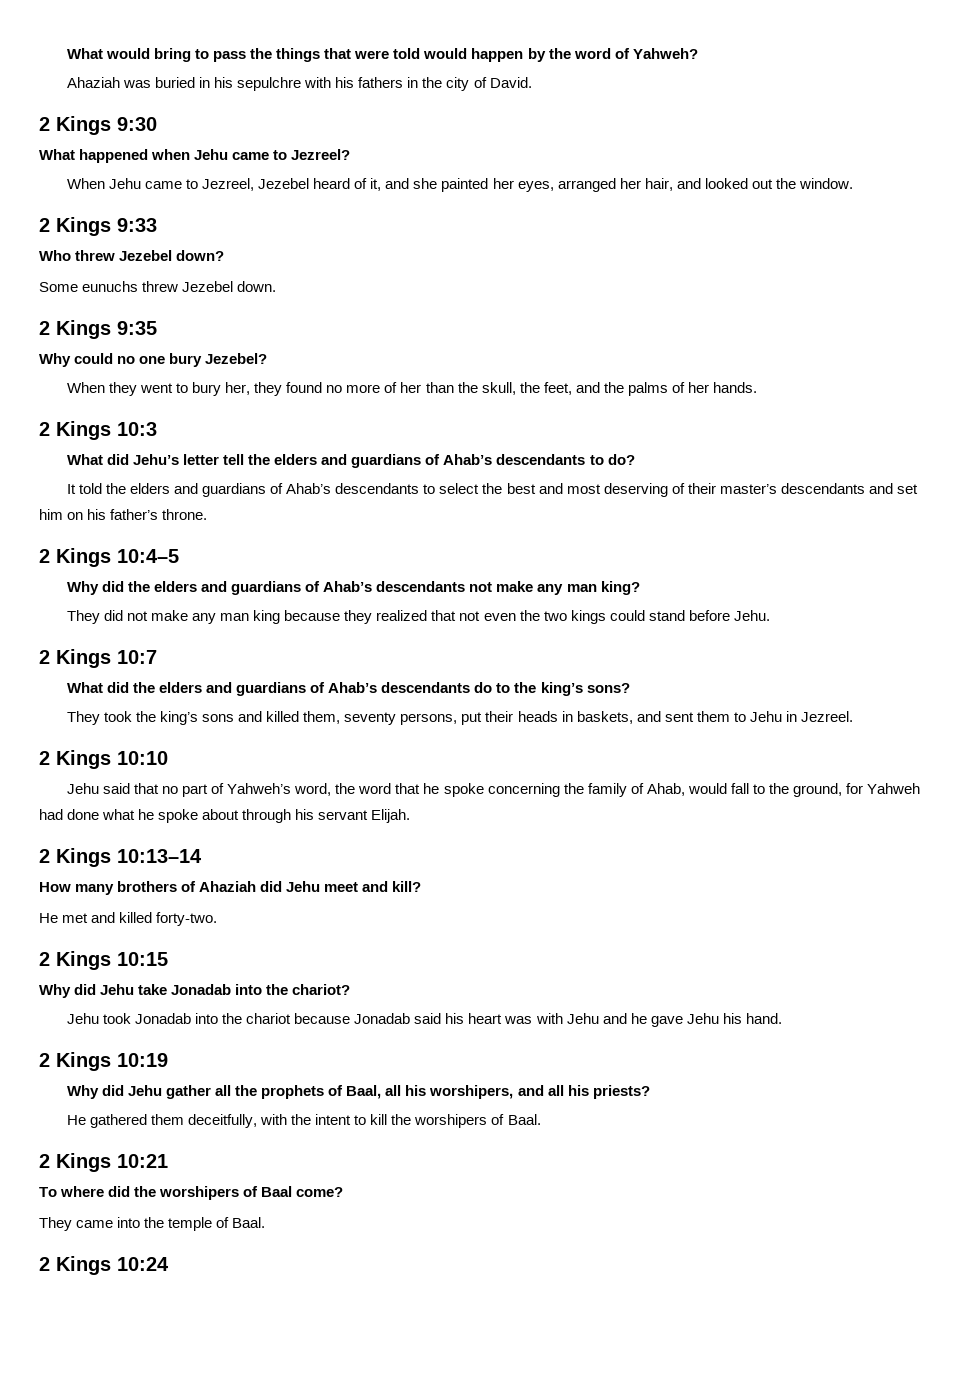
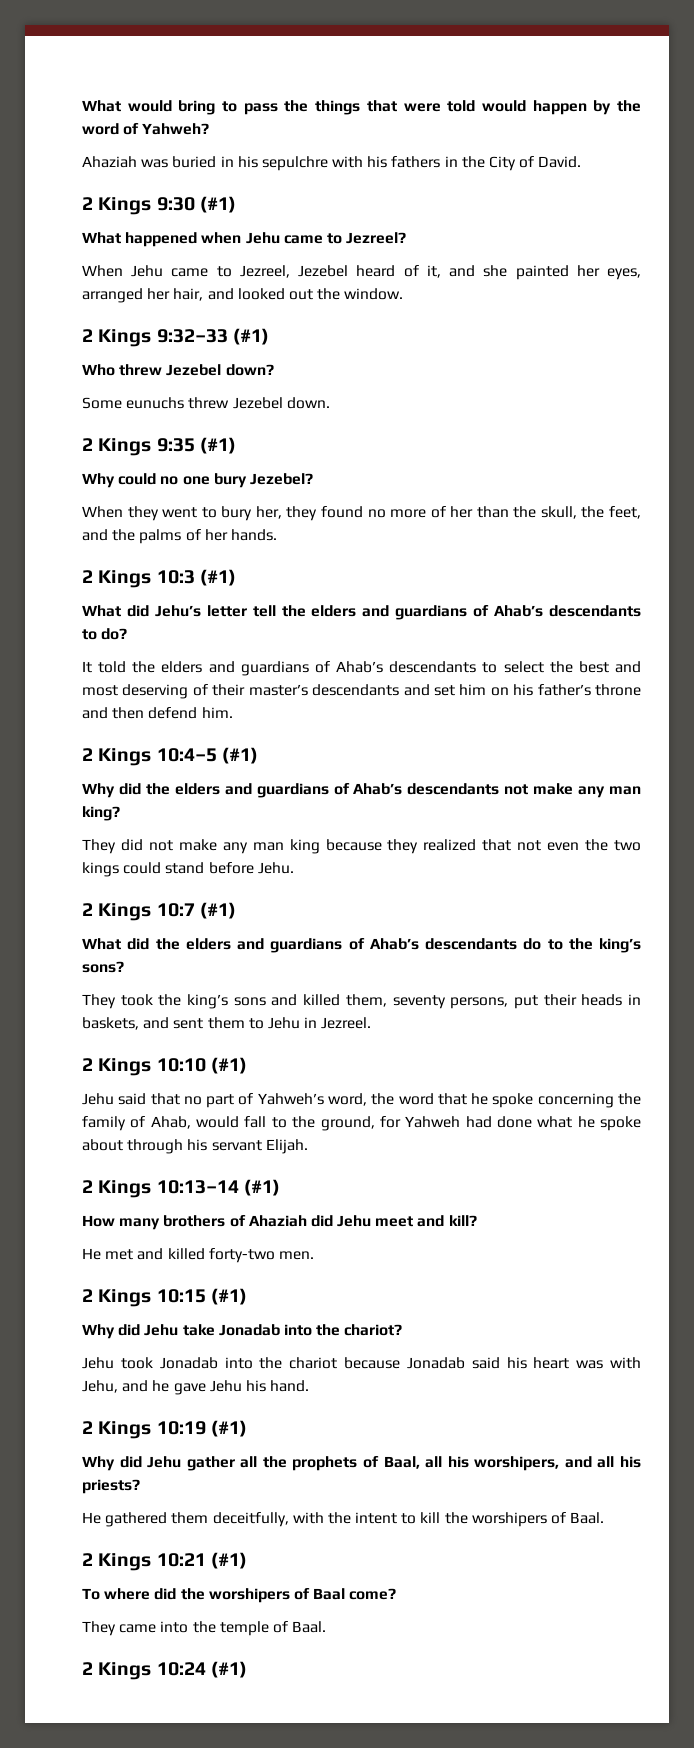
- Ahaziah was buried in his sepulchre with his fathers in the city of David.
+ Ahaziah was buried in his sepulchre with his fathers in the City of David.
- 2 Kings 9:30
+ 2 Kings 9:30 (#1)
- 2 Kings 9:33
+ 2 Kings 9:32–33 (#1)
- 2 Kings 9:35
+ 2 Kings 9:35 (#1)
- 2 Kings 10:3
+ 2 Kings 10:3 (#1)
- It told the elders and guardians of Ahab’s descendants to select the best and most deserving of their master’s descendants and set him on his father’s throne.
+ It told the elders and guardians of Ahab’s descendants to select the best and most deserving of their master’s descendants and set him on his father’s throne and then defend him.
- 2 Kings 10:4–5
+ 2 Kings 10:4–5 (#1)
- 2 Kings 10:7
+ 2 Kings 10:7 (#1)
- 2 Kings 10:10
+ 2 Kings 10:10 (#1)
- 2 Kings 10:13–14
+ 2 Kings 10:13–14 (#1)
- He met and killed forty-two.
+ He met and killed forty-two men.
- 2 Kings 10:15
+ 2 Kings 10:15 (#1)
- Jehu took Jonadab into the chariot because Jonadab said his heart was with Jehu and he gave Jehu his hand.
+ Jehu took Jonadab into the chariot because Jonadab said his heart was with Jehu, and he gave Jehu his hand.
- 2 Kings 10:19
+ 2 Kings 10:19 (#1)
- 2 Kings 10:21
+ 2 Kings 10:21 (#1)
- 2 Kings 10:24
+ 2 Kings 10:24 (#1)

